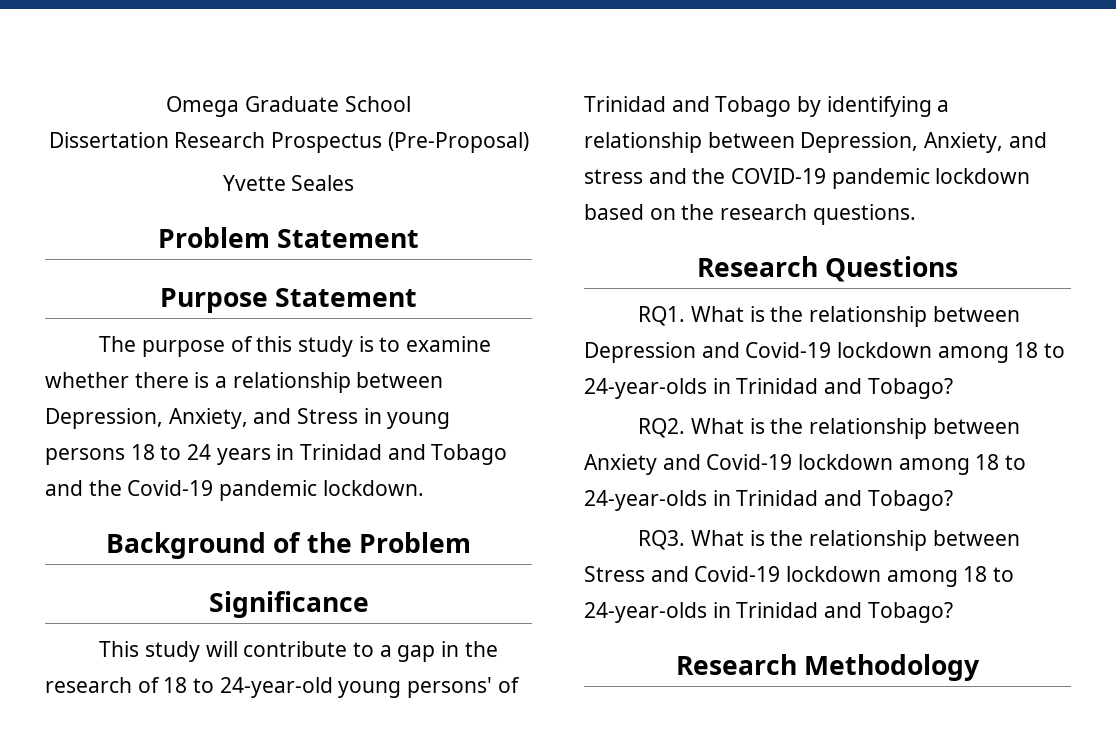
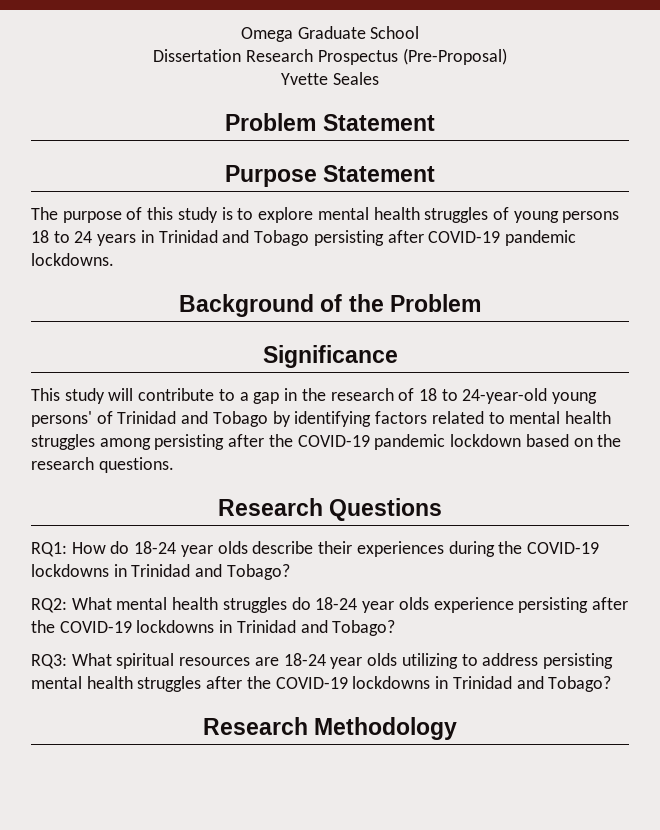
- The purpose of this study is to examine whether there is a relationship between Depression, Anxiety, and Stress in young persons 18 to 24 years in Trinidad and Tobago and the Covid-19 pandemic lockdown.
+ The purpose of this study is to explore mental health struggles of young persons 18 to 24 years in Trinidad and Tobago persisting after COVID-19 pandemic lockdowns.
- This study will contribute to a gap in the research of 18 to 24-year-old young persons' of Trinidad and Tobago by identifying a relationship between Depression, Anxiety, and stress and the COVID-19 pandemic lockdown based on the research questions.
+ This study will contribute to a gap in the research of 18 to 24-year-old young persons' of Trinidad and Tobago by identifying factors related to mental health struggles among persisting after the COVID-19 pandemic lockdown based on the research questions.
- RQ1. What is the relationship between Depression and Covid-19 lockdown among 18 to 24-year-olds in Trinidad and Tobago?
- RQ2. What is the relationship between Anxiety and Covid-19 lockdown among 18 to 24-year-olds in Trinidad and Tobago?
- RQ3. What is the relationship between Stress and Covid-19 lockdown among 18 to 24-year-olds in Trinidad and Tobago?
+ RQ1: How do 18-24 year olds describe their experiences during the COVID-19 lockdowns in Trinidad and Tobago?
+ RQ2: What mental health struggles do 18-24 year olds experience persisting after the COVID-19 lockdowns in Trinidad and Tobago?
+ RQ3: What spiritual resources are 18-24 year olds utilizing to address persisting mental health struggles after the COVID-19 lockdowns in Trinidad and Tobago?

